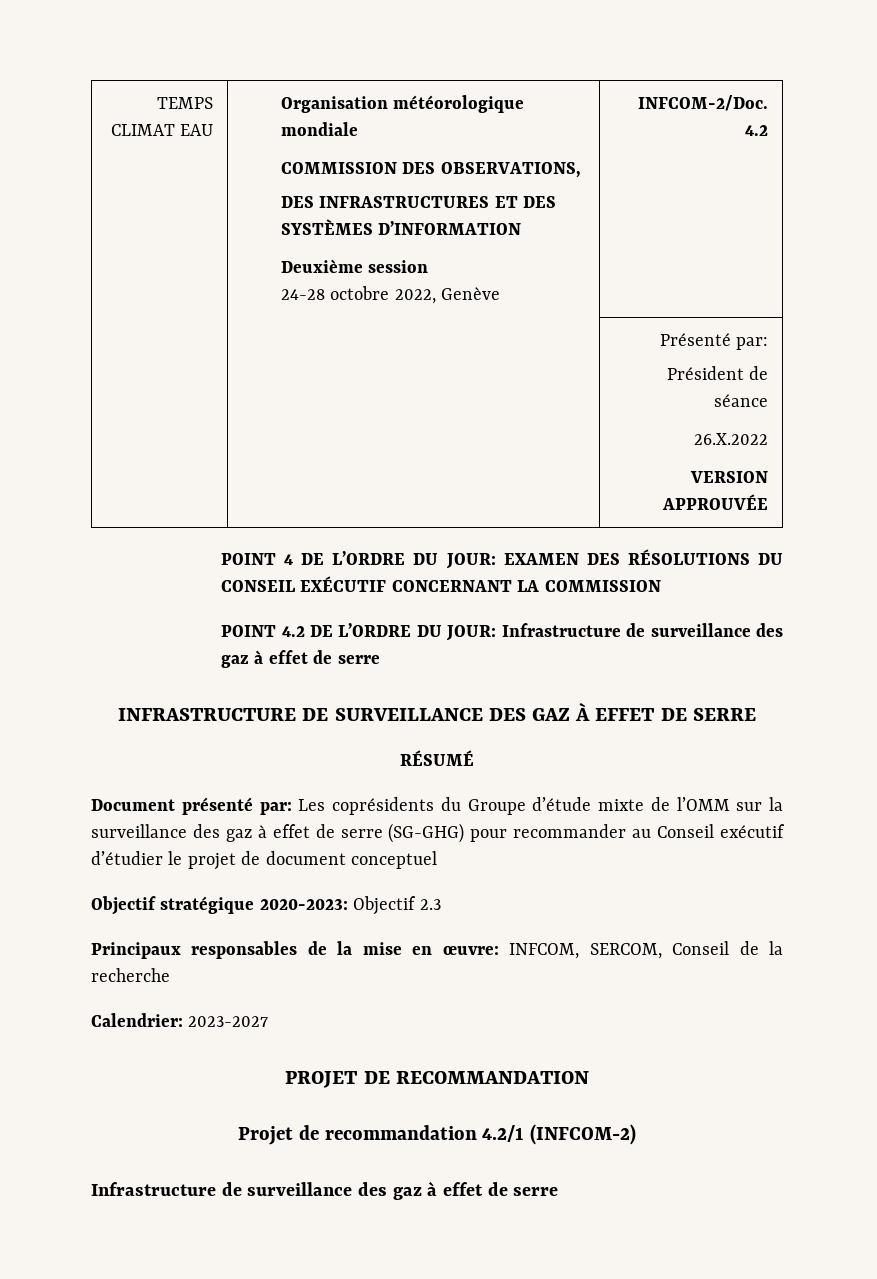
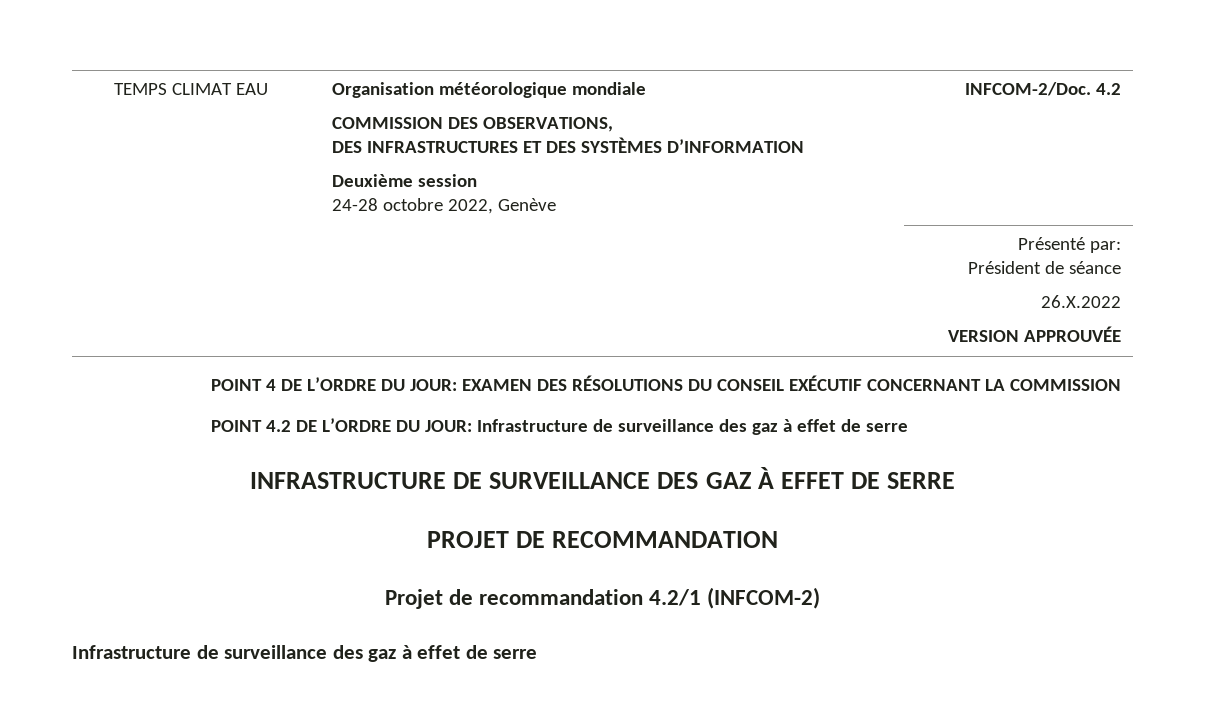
- RÉSUMÉ
- Document présenté par: Les coprésidents du Groupe d’étude mixte de l’OMM sur la surveillance des gaz à effet de serre (SG-GHG) pour recommander au Conseil exécutif d’étudier le projet de document conceptuel
- Objectif stratégique 2020-2023: Objectif 2.3
- Principaux responsables de la mise en œuvre: INFCOM, SERCOM, Conseil de la recherche
- Calendrier: 2023-2027

